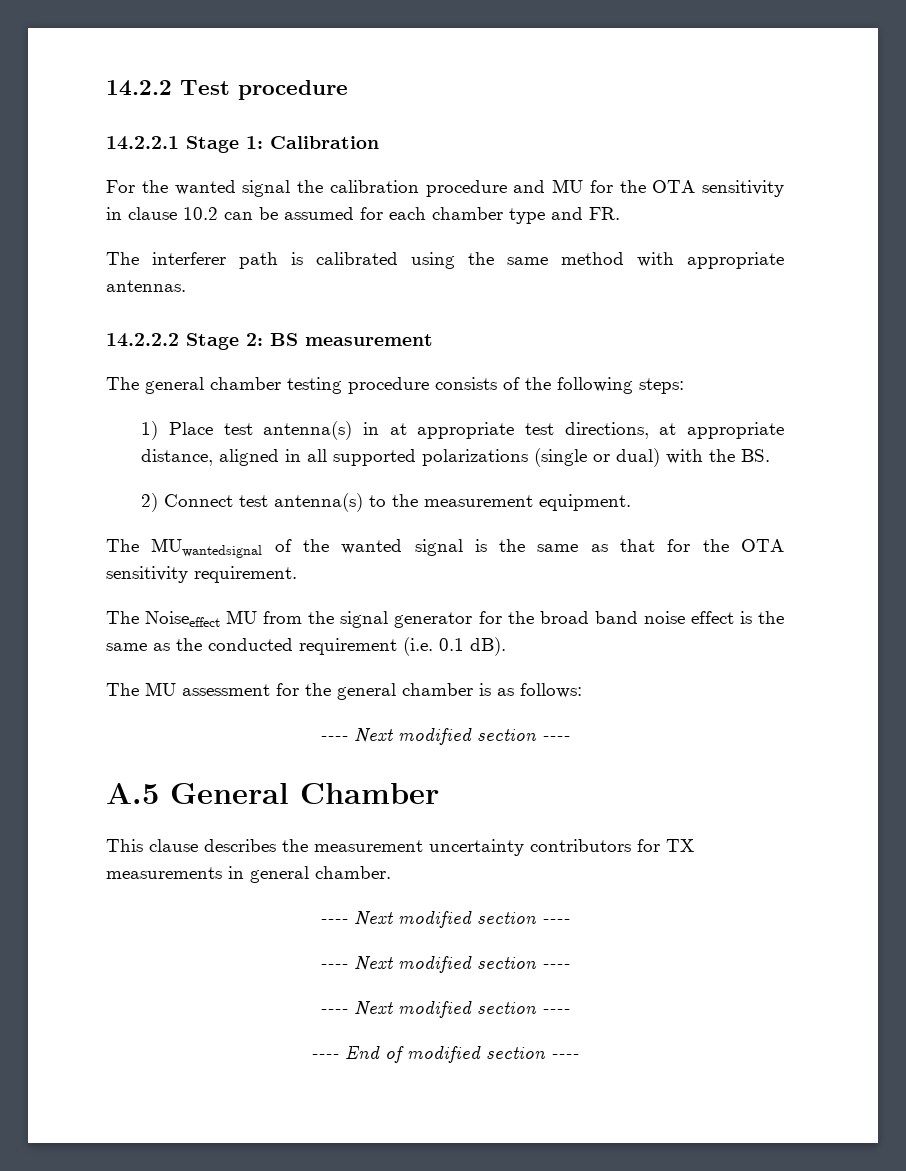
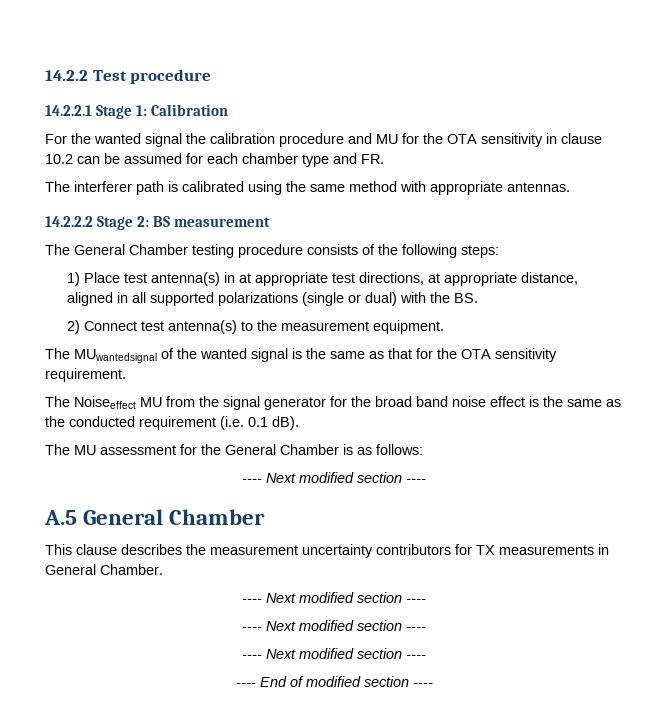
- The general chamber testing procedure consists of the following steps:
+ The General Chamber testing procedure consists of the following steps:
- The MU assessment for the general chamber is as follows:
+ The MU assessment for the General Chamber is as follows:
- This clause describes the measurement uncertainty contributors for TX measurements in general chamber.
+ This clause describes the measurement uncertainty contributors for TX measurements in General Chamber.

